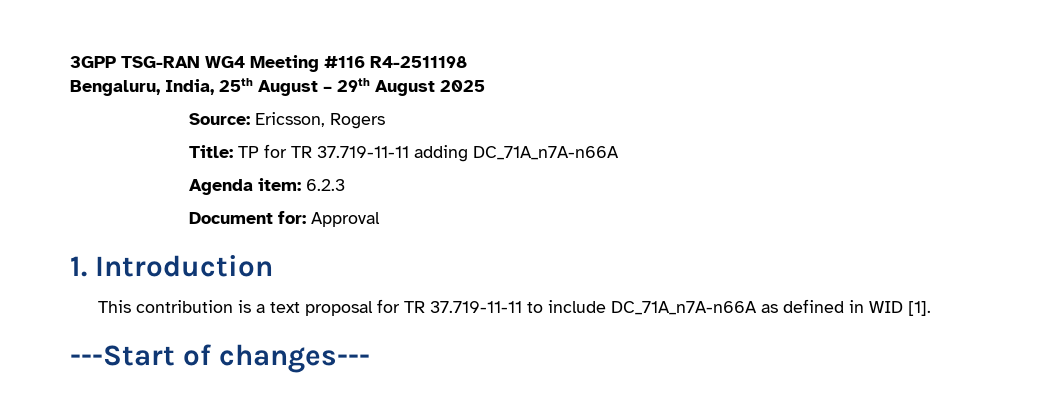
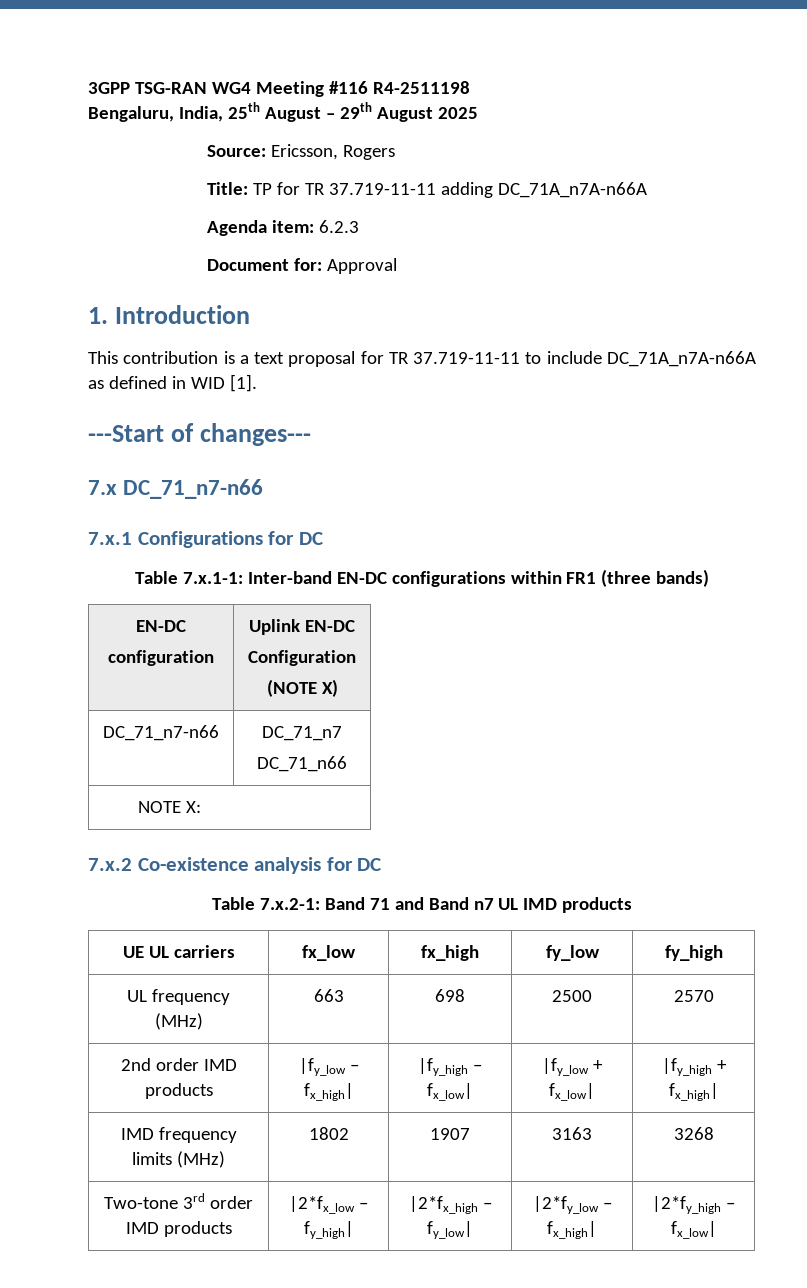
+ 7.x DC_71_n7-n66
+ 7.x.1 Configurations for DC
+ Table 7.x.1-1: Inter-band EN-DC configurations within FR1 (three bands)
+ EN-DC
+ configuration | Uplink EN-DC
+ Configuration
+ (NOTE X)
+ DC_71_n7-n66 | DC_71_n7
+ DC_71_n66
+ NOTE X:
+ 7.x.2 Co-existence analysis for DC
+ Table 7.x.2-1: Band 71 and Band n7 UL IMD products
+ UE UL carriers | fx_low | fx_high | fy_low | fy_high
+ UL frequency (MHz) | 663 | 698 | 2500 | 2570
+ 2nd order IMD products | |fy_low – fx_high| | |fy_high – fx_low| | |fy_low + fx_low| | |fy_high + fx_high|
+ IMD frequency limits (MHz) | 1802 | 1907 | 3163 | 3268
+ Two-tone 3rd order IMD products | |2*fx_low – fy_high| | |2*fx_high – fy_low| | |2*fy_low – fx_high| | |2*fy_high – fx_low|

